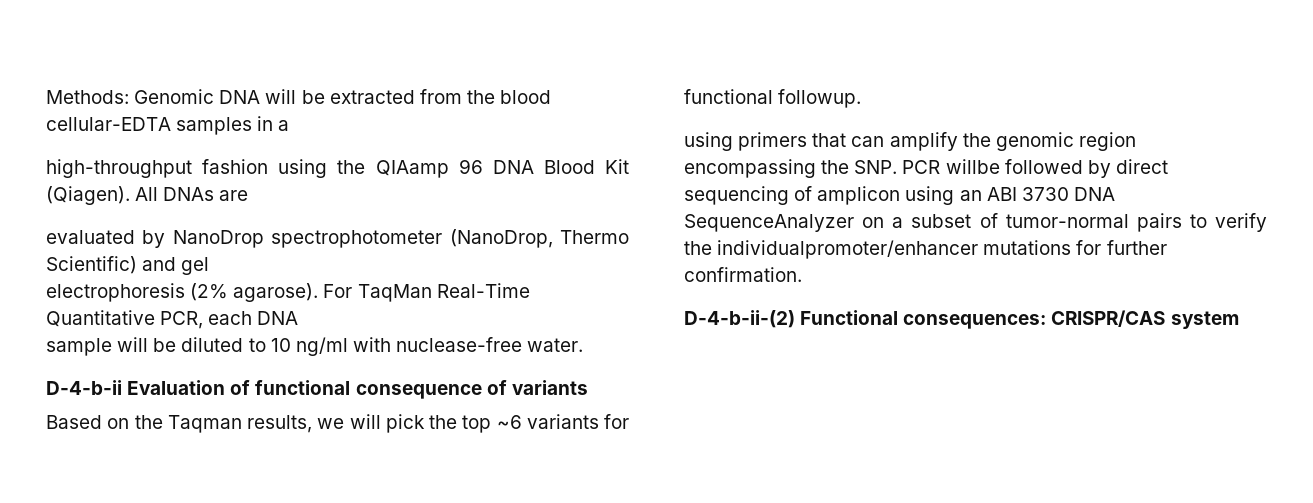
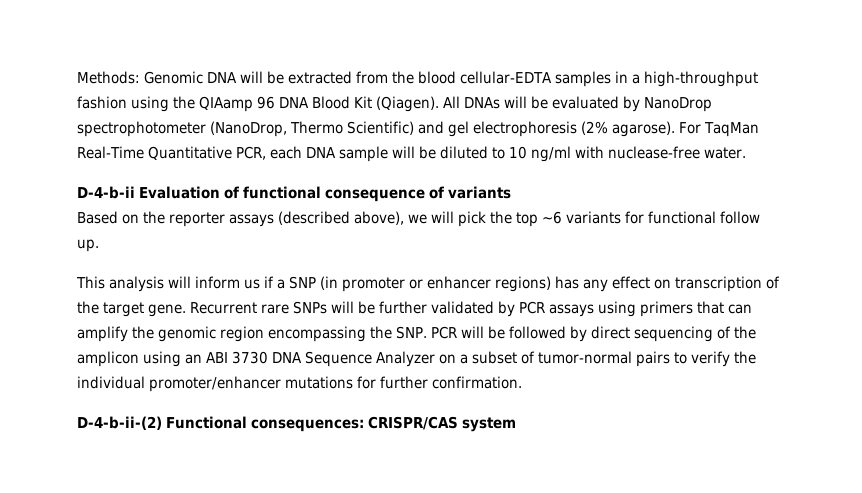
- Methods: Genomic DNA will be extracted from the blood cellular-EDTA samples in a
- high-throughput fashion using the QIAamp 96 DNA Blood Kit (Qiagen).
+ Methods: Genomic DNA will be extracted from the blood cellular-EDTA samples in a high-throughput fashion using the QIAamp 96 DNA Blood Kit (Qiagen).
- All DNAs are
- evaluated by NanoDrop spectrophotometer (NanoDrop, Thermo Scientific) and gel
- electrophoresis (2% agarose).
+ All DNAs will be evaluated by NanoDrop spectrophotometer (NanoDrop, Thermo Scientific) and gel electrophoresis (2% agarose).
- For TaqMan Real-Time Quantitative PCR, each DNA
- sample will be diluted to 10 ng/ml with nuclease-free water.
+ For TaqMan Real-Time Quantitative PCR, each DNA sample will be diluted to 10 ng/ml with nuclease-free water.
- Based on the Taqman results, we will pick the top ~6 variants for functional followup.
- using primers that can amplify the genomic region encompassing the SNP. PCR willbe followed by direct sequencing of amplicon using an ABI 3730 DNA SequenceAnalyzer on a subset of tumor-normal pairs to verify the individualpromoter/enhancer mutations for further confirmation.
+ Based on the reporter assays (described above), we will pick the top ~6 variants for functional follow up.
+ This analysis will inform us if a SNP (in promoter or enhancer regions) has any effect on transcription of the target gene. Recurrent rare SNPs will be further validated by PCR assays using primers that can amplify the genomic region encompassing the SNP. PCR will be followed by direct sequencing of the amplicon using an ABI 3730 DNA Sequence Analyzer on a subset of tumor-normal pairs to verify the individual promoter/enhancer mutations for further confirmation.

